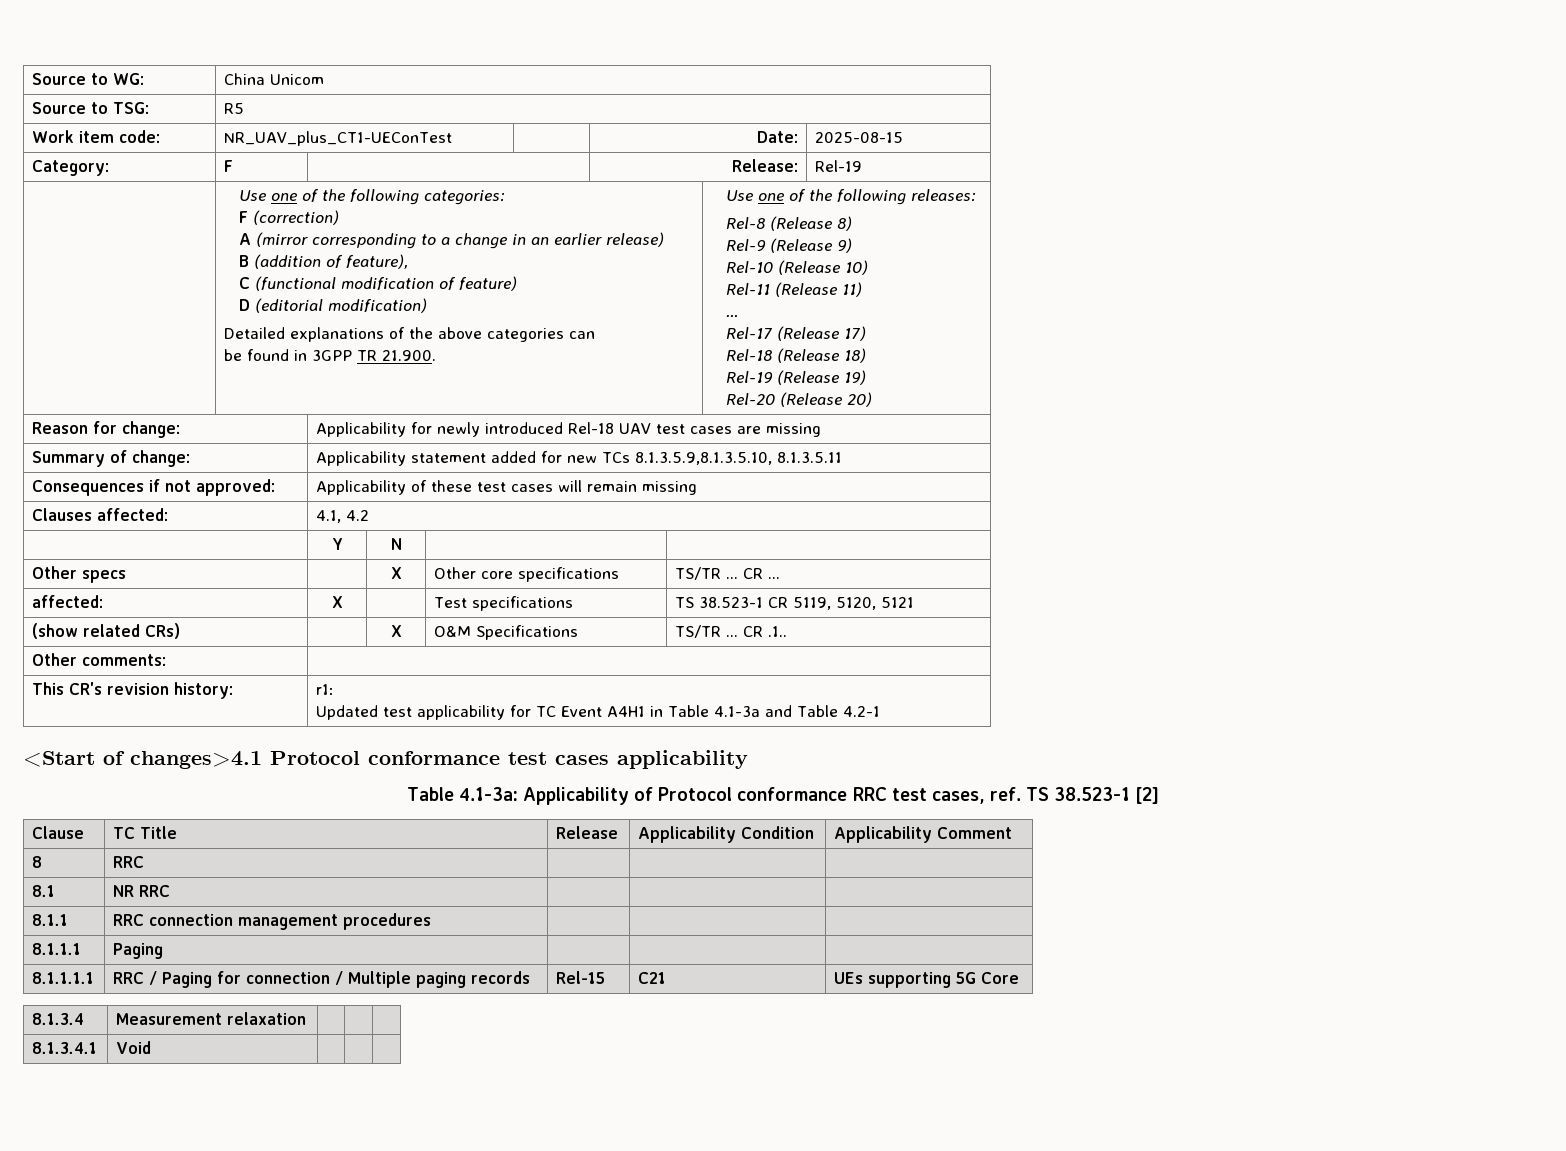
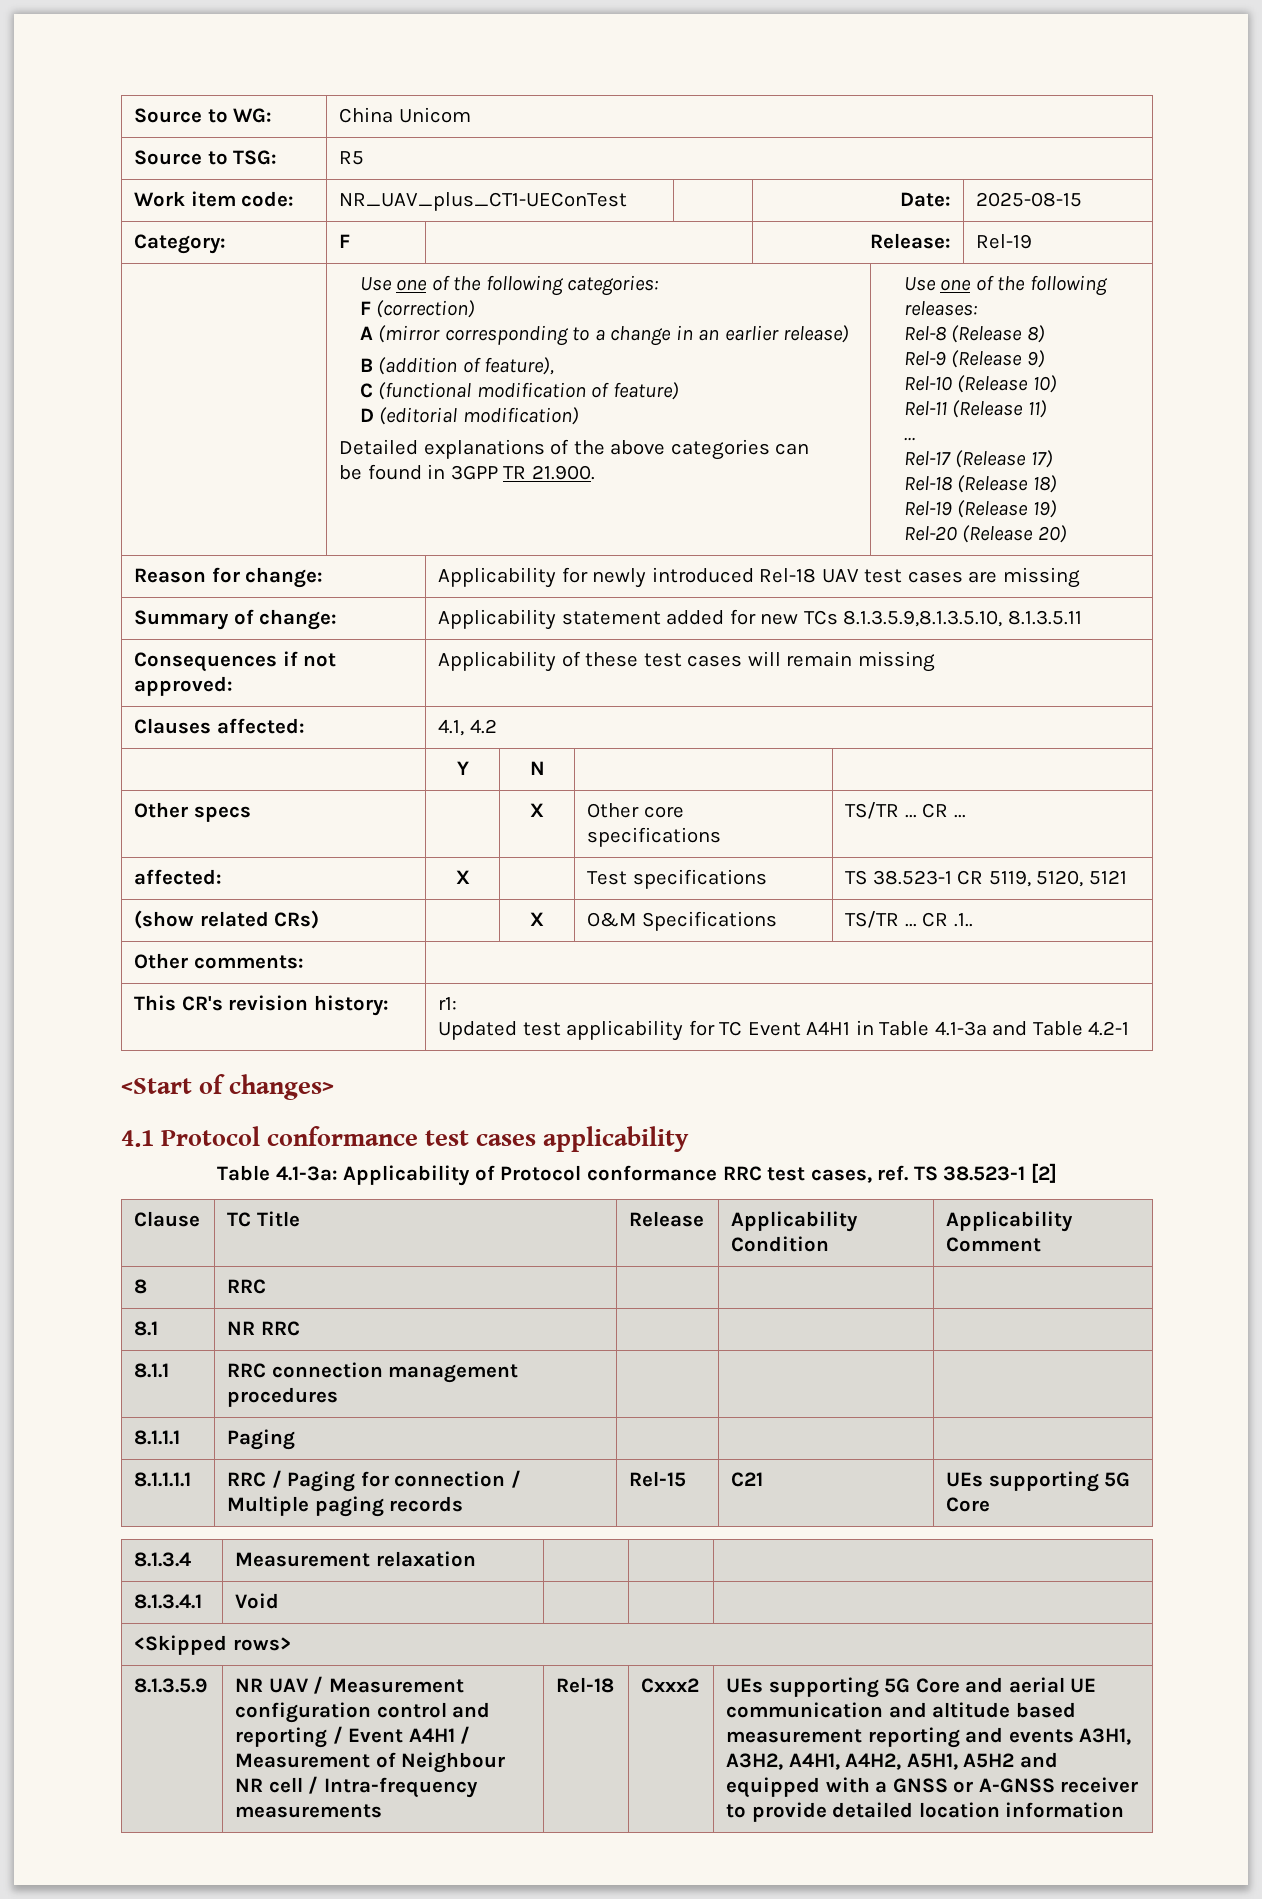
- <Start of changes>4.1 Protocol conformance test cases applicability
+ <Start of changes>
+ 4.1 Protocol conformance test cases applicability
+ <Skipped rows>
+ 8.1.3.5.9 | NR UAV / Measurement configuration control and reporting / Event A4H1 / Measurement of Neighbour NR cell / Intra-frequency measurements | Rel-18 | Cxxx2 | UEs supporting 5G Core and aerial UE communication and altitude based measurement reporting and events A3H1, A3H2, A4H1, A4H2, A5H1, A5H2 and equipped with a GNSS or A-GNSS receiver to provide detailed location information

